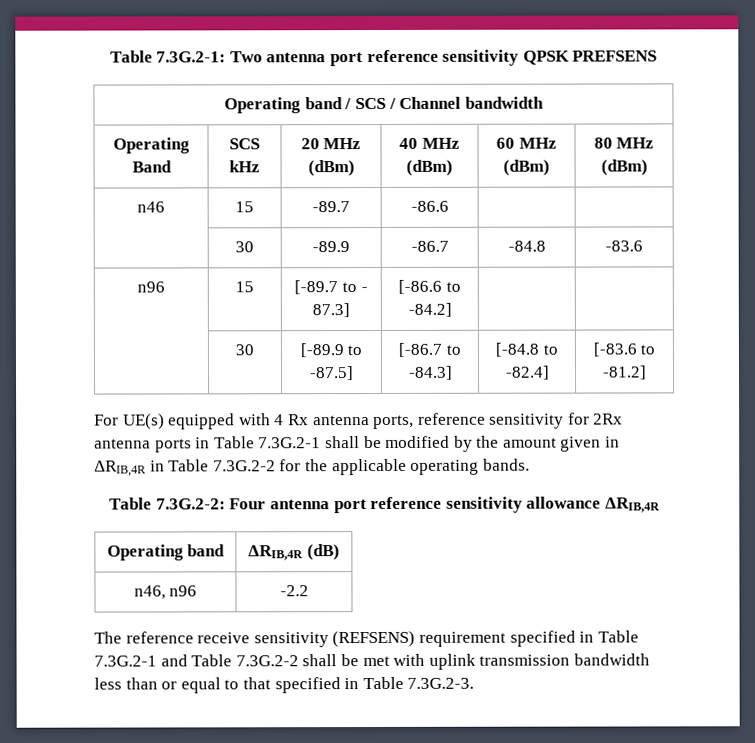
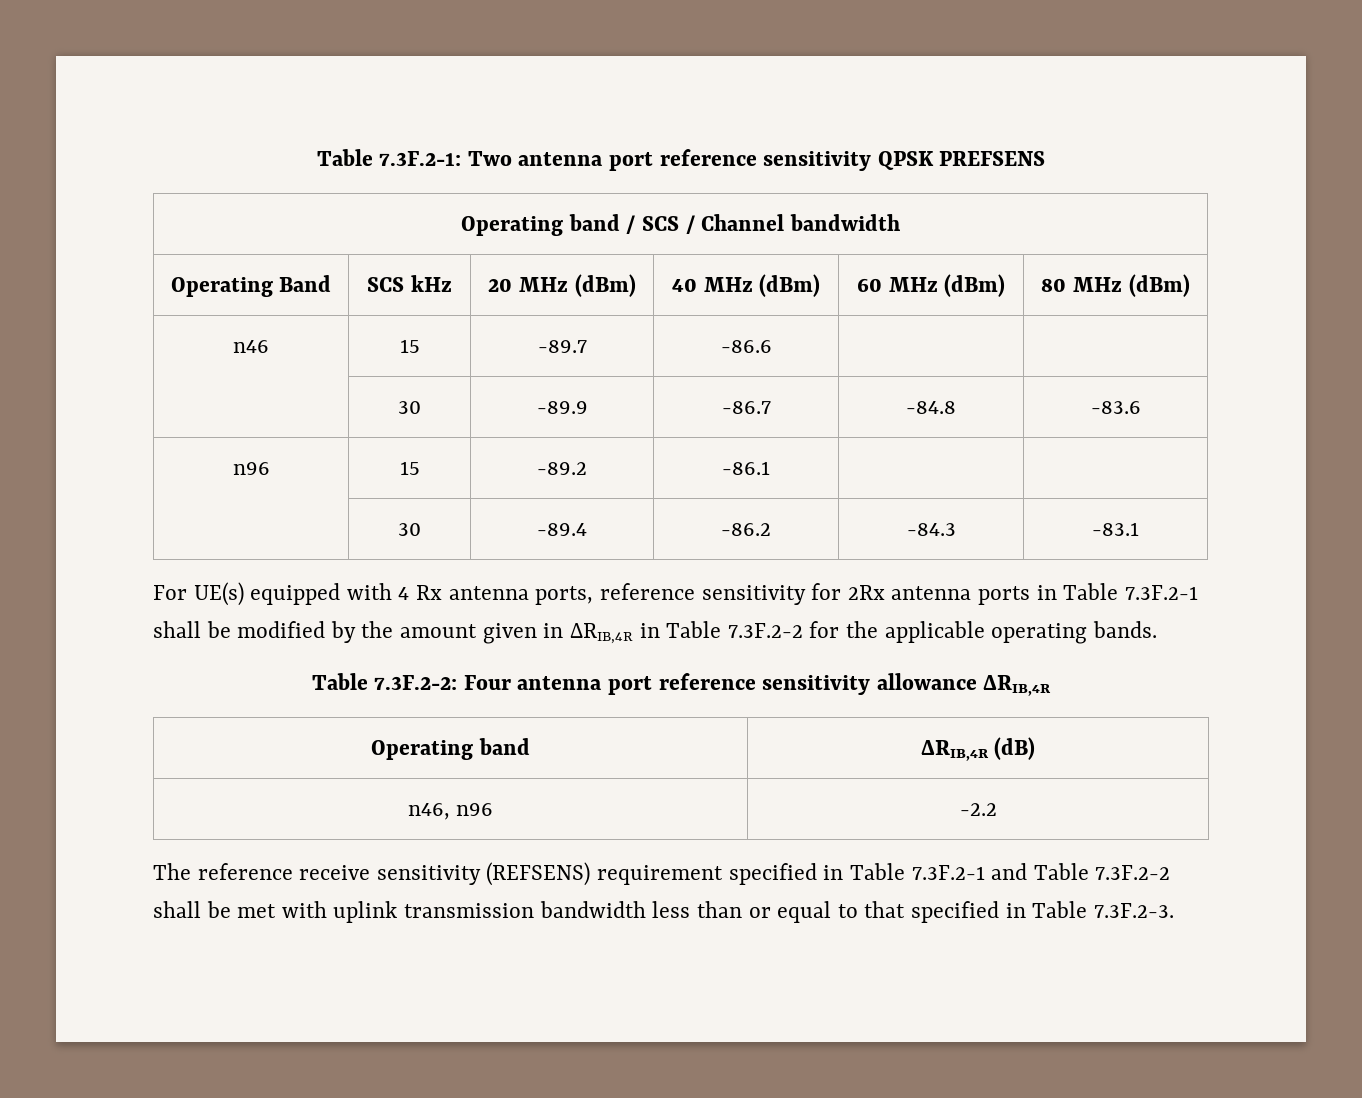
- Table 7.3G.2-1: Two antenna port reference sensitivity QPSK PREFSENS
+ Table 7.3F.2-1: Two antenna port reference sensitivity QPSK PREFSENS
- n96 | 15 | [-89.7 to - 87.3] | [-86.6 to -84.2] | |
- | 30 | [-89.9 to -87.5] | [-86.7 to -84.3] | [-84.8 to -82.4] | [-83.6 to -81.2]
+ n96 | 15 | -89.2 | -86.1 | |
+ | 30 | -89.4 | -86.2 | -84.3 | -83.1
- For UE(s) equipped with 4 Rx antenna ports, reference sensitivity for 2Rx antenna ports in Table 7.3G.2-1 shall be modified by the amount given in ΔRIB,4R in Table 7.3G.2-2 for the applicable operating bands.
+ For UE(s) equipped with 4 Rx antenna ports, reference sensitivity for 2Rx antenna ports in Table 7.3F.2-1 shall be modified by the amount given in ΔRIB,4R in Table 7.3F.2-2 for the applicable operating bands.
- Table 7.3G.2-2: Four antenna port reference sensitivity allowance ΔRIB,4R
+ Table 7.3F.2-2: Four antenna port reference sensitivity allowance ΔRIB,4R
- The reference receive sensitivity (REFSENS) requirement specified in Table 7.3G.2-1 and Table 7.3G.2-2 shall be met with uplink transmission bandwidth less than or equal to that specified in Table 7.3G.2-3.
+ The reference receive sensitivity (REFSENS) requirement specified in Table 7.3F.2-1 and Table 7.3F.2-2 shall be met with uplink transmission bandwidth less than or equal to that specified in Table 7.3F.2-3.

